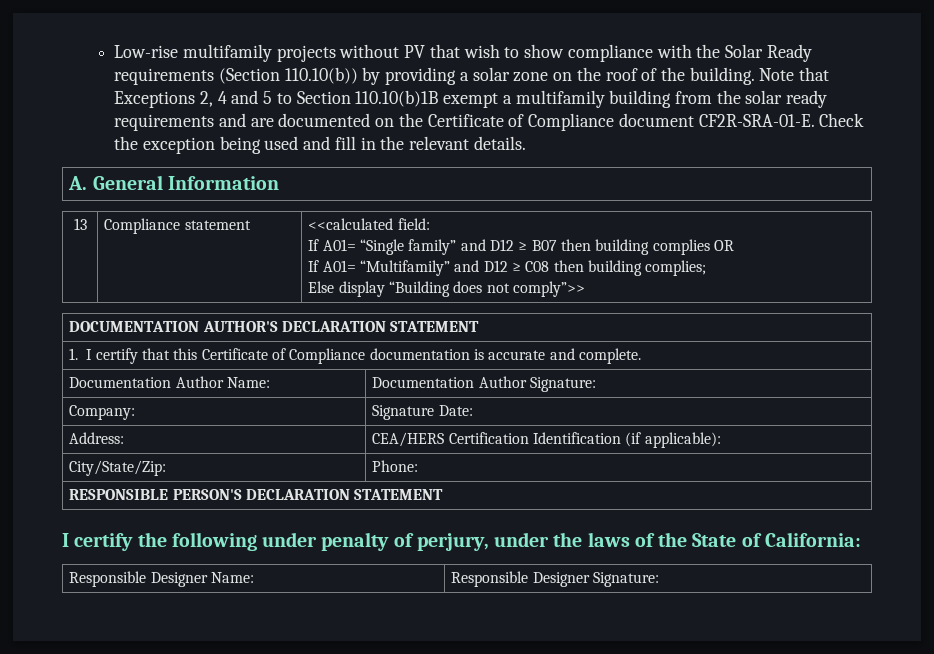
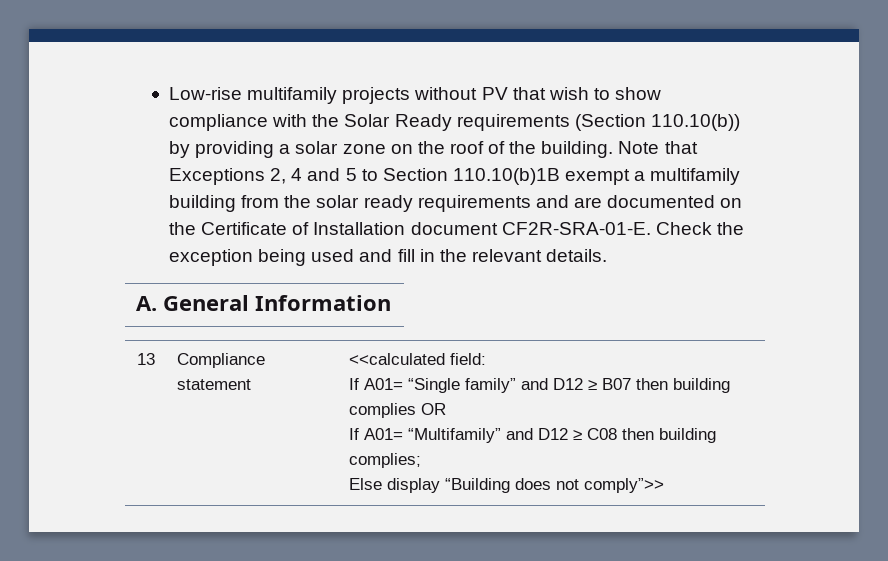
- Note that Exceptions 2, 4 and 5 to Section 110.10(b)1B exempt a multifamily building from the solar ready requirements and are documented on the Certificate of Compliance document CF2R-SRA-01-E.
+ Note that Exceptions 2, 4 and 5 to Section 110.10(b)1B exempt a multifamily building from the solar ready requirements and are documented on the Certificate of Installation document CF2R-SRA-01-E.
- DOCUMENTATION AUTHOR'S DECLARATION STATEMENT
- 1. I certify that this Certificate of Compliance documentation is accurate and complete.
- Documentation Author Name: | Documentation Author Signature:
- Company: | Signature Date:
- Address: | CEA/HERS Certification Identification (if applicable):
- City/State/Zip: | Phone:
- RESPONSIBLE PERSON'S DECLARATION STATEMENT
- I certify the following under penalty of perjury, under the laws of the State of California:
- Responsible Designer Name: | Responsible Designer Signature:

